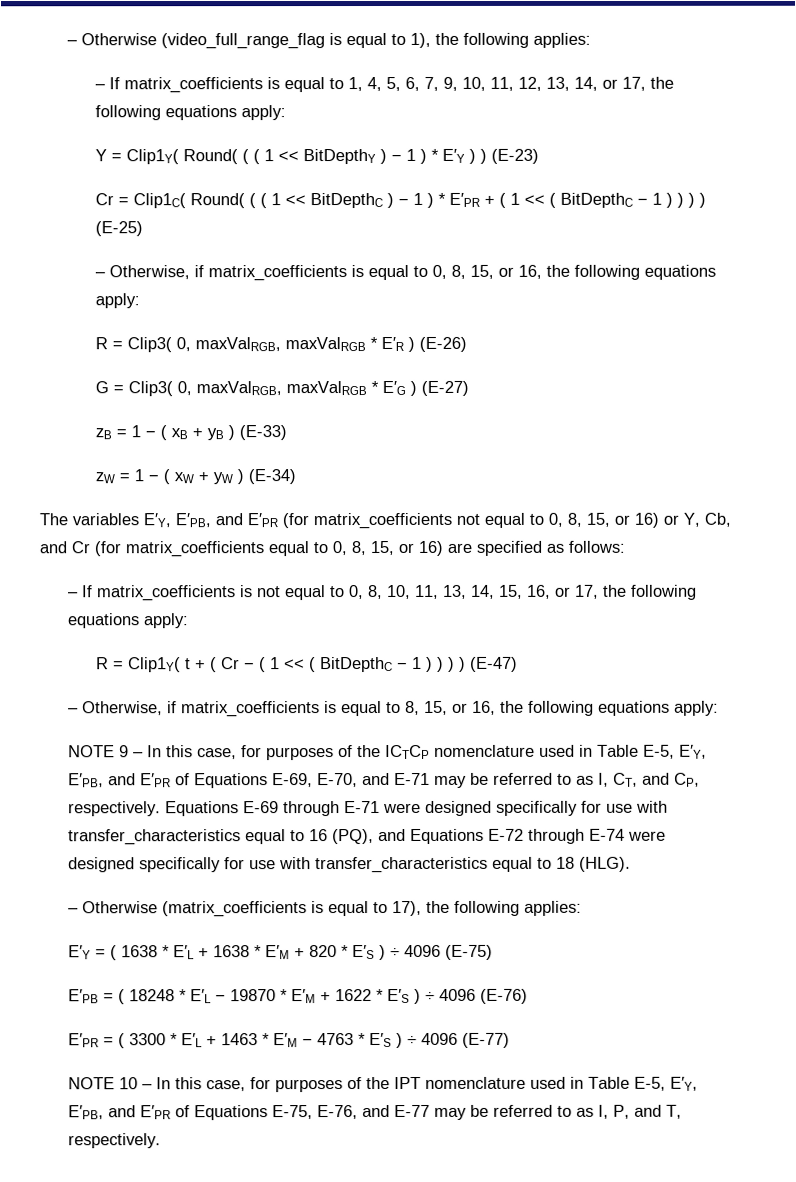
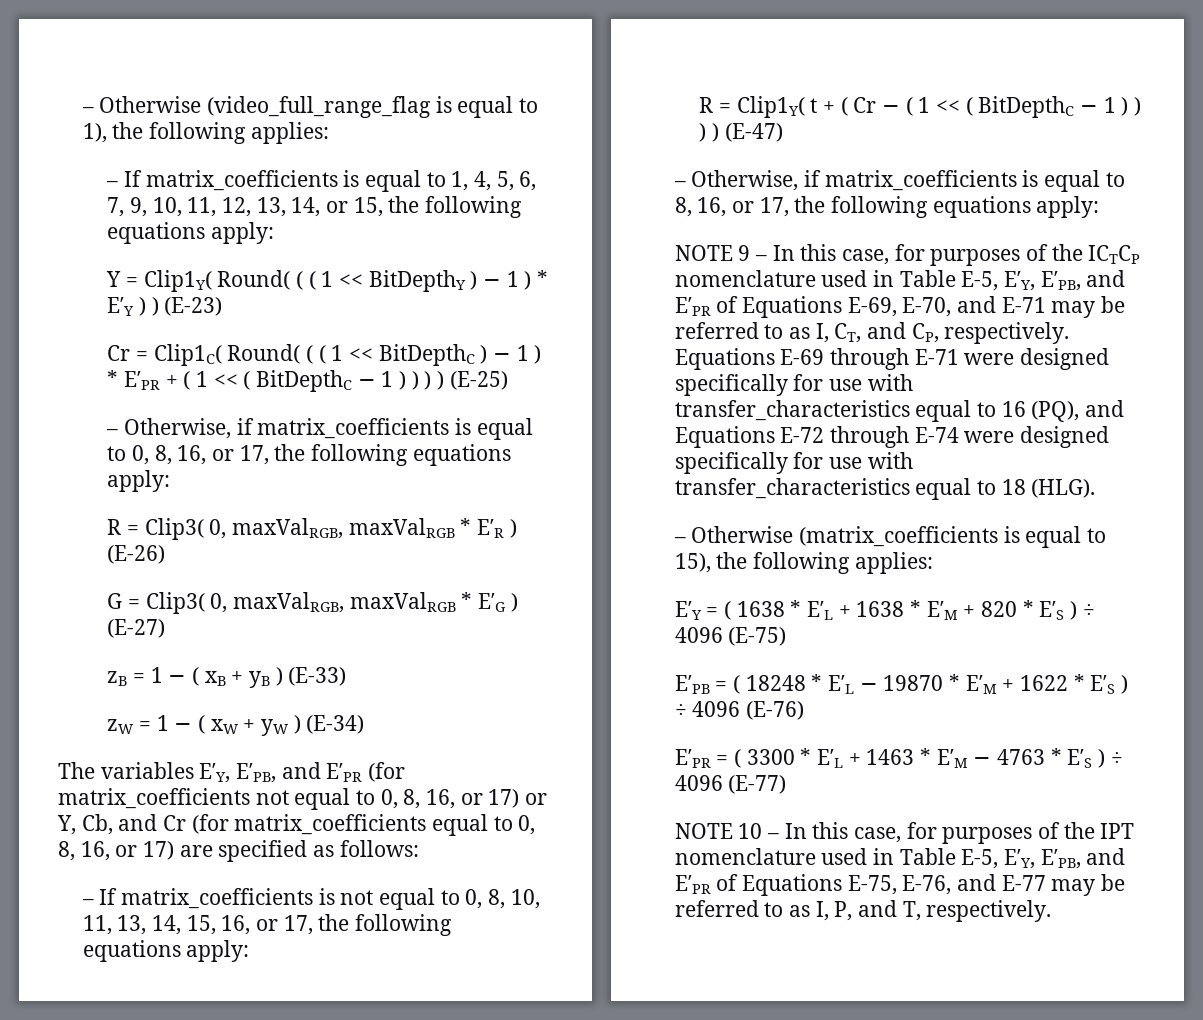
- – If matrix_coefficients is equal to 1, 4, 5, 6, 7, 9, 10, 11, 12, 13, 14, or 17, the following equations apply:
+ – If matrix_coefficients is equal to 1, 4, 5, 6, 7, 9, 10, 11, 12, 13, 14, or 15, the following equations apply:
- – Otherwise, if matrix_coefficients is equal to 0, 8, 15, or 16, the following equations apply:
+ – Otherwise, if matrix_coefficients is equal to 0, 8, 16, or 17, the following equations apply:
- The variables E′Y, E′PB, and E′PR (for matrix_coefficients not equal to 0, 8, 15, or 16) or Y, Cb, and Cr (for matrix_coefficients equal to 0, 8, 15, or 16) are specified as follows:
+ The variables E′Y, E′PB, and E′PR (for matrix_coefficients not equal to 0, 8, 16, or 17) or Y, Cb, and Cr (for matrix_coefficients equal to 0, 8, 16, or 17) are specified as follows:
- – Otherwise, if matrix_coefficients is equal to 8, 15, or 16, the following equations apply:
+ – Otherwise, if matrix_coefficients is equal to 8, 16, or 17, the following equations apply:
- – Otherwise (matrix_coefficients is equal to 17), the following applies:
+ – Otherwise (matrix_coefficients is equal to 15), the following applies:

